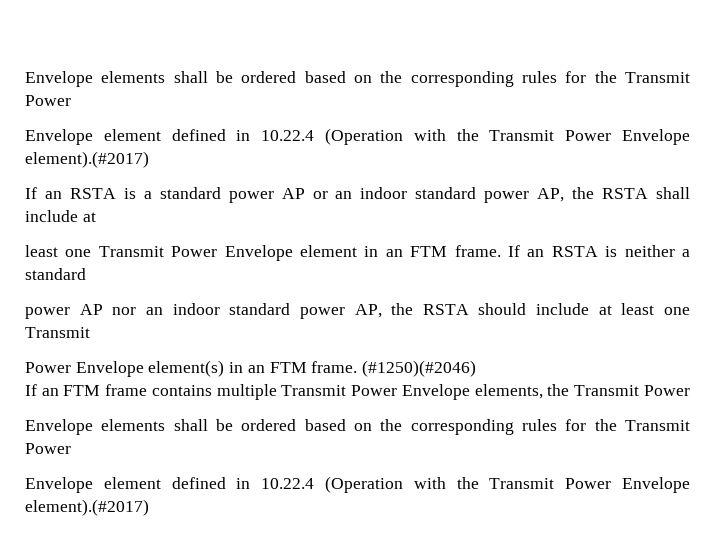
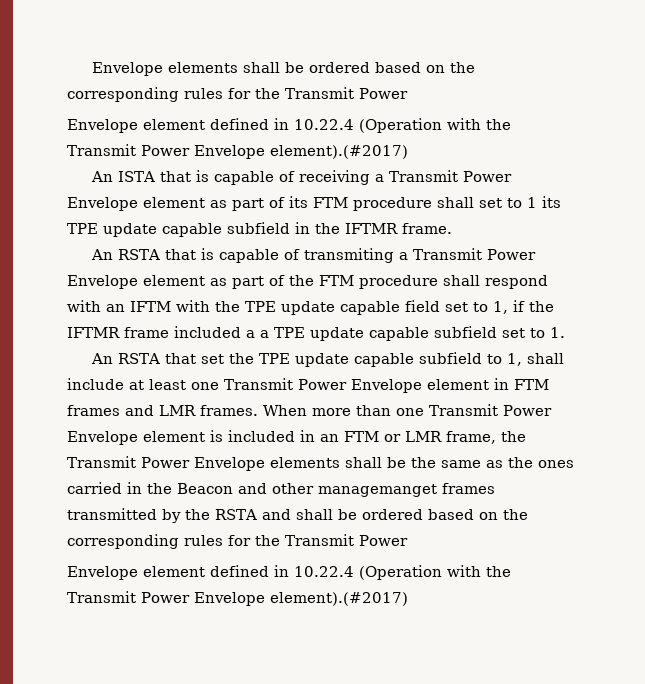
- If an RSTA is a standard power AP or an indoor standard power AP, the RSTA shall include at
- least one Transmit Power Envelope element in an FTM frame. If an RSTA is neither a standard
- power AP nor an indoor standard power AP, the RSTA should include at least one Transmit
- Power Envelope element(s) in an FTM frame. (#1250)(#2046)
- If an FTM frame contains multiple Transmit Power Envelope elements, the Transmit Power
- Envelope elements shall be ordered based on the corresponding rules for the Transmit Power
+ An ISTA that is capable of receiving a Transmit Power Envelope element as part of its FTM procedure shall set to 1 its TPE update capable subfield in the IFTMR frame.
+ An RSTA that is capable of transmiting a Transmit Power Envelope element as part of the FTM procedure shall respond with an IFTM with the TPE update capable field set to 1, if the IFTMR frame included a a TPE update capable subfield set to 1.
+ An RSTA that set the TPE update capable subfield to 1, shall include at least one Transmit Power Envelope element in FTM frames and LMR frames. When more than one Transmit Power Envelope element is included in an FTM or LMR frame, the Transmit Power Envelope elements shall be the same as the ones carried in the Beacon and other managemanget frames transmitted by the RSTA and shall be ordered based on the corresponding rules for the Transmit Power

